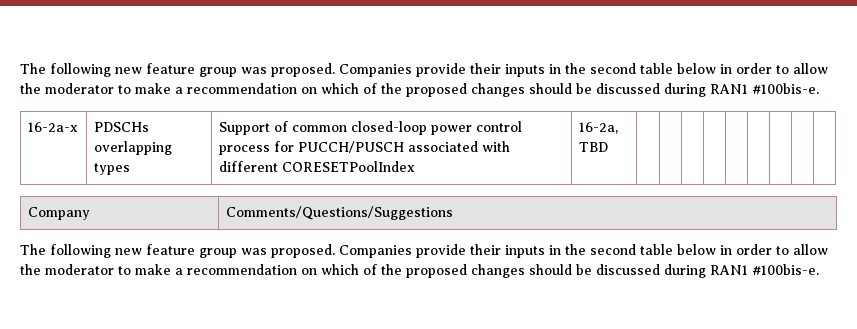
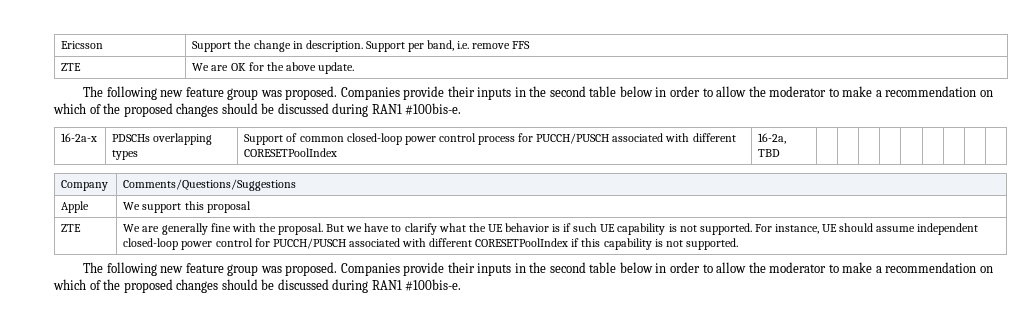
+ Ericsson | Support the change in description. Support per band, i.e. remove FFS
+ ZTE | We are OK for the above update.
+ Apple | We support this proposal
+ ZTE | We are generally fine with the proposal. But we have to clarify what the UE behavior is if such UE capability is not supported. For instance, UE should assume independent closed-loop power control for PUCCH/PUSCH associated with different CORESETPoolIndex if this capability is not supported.

